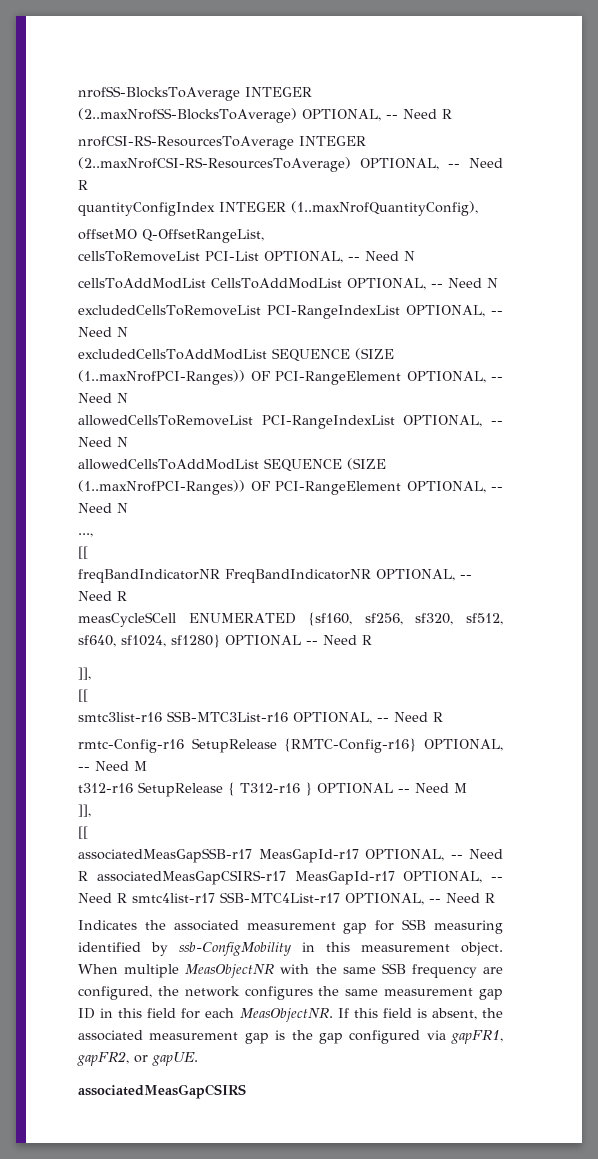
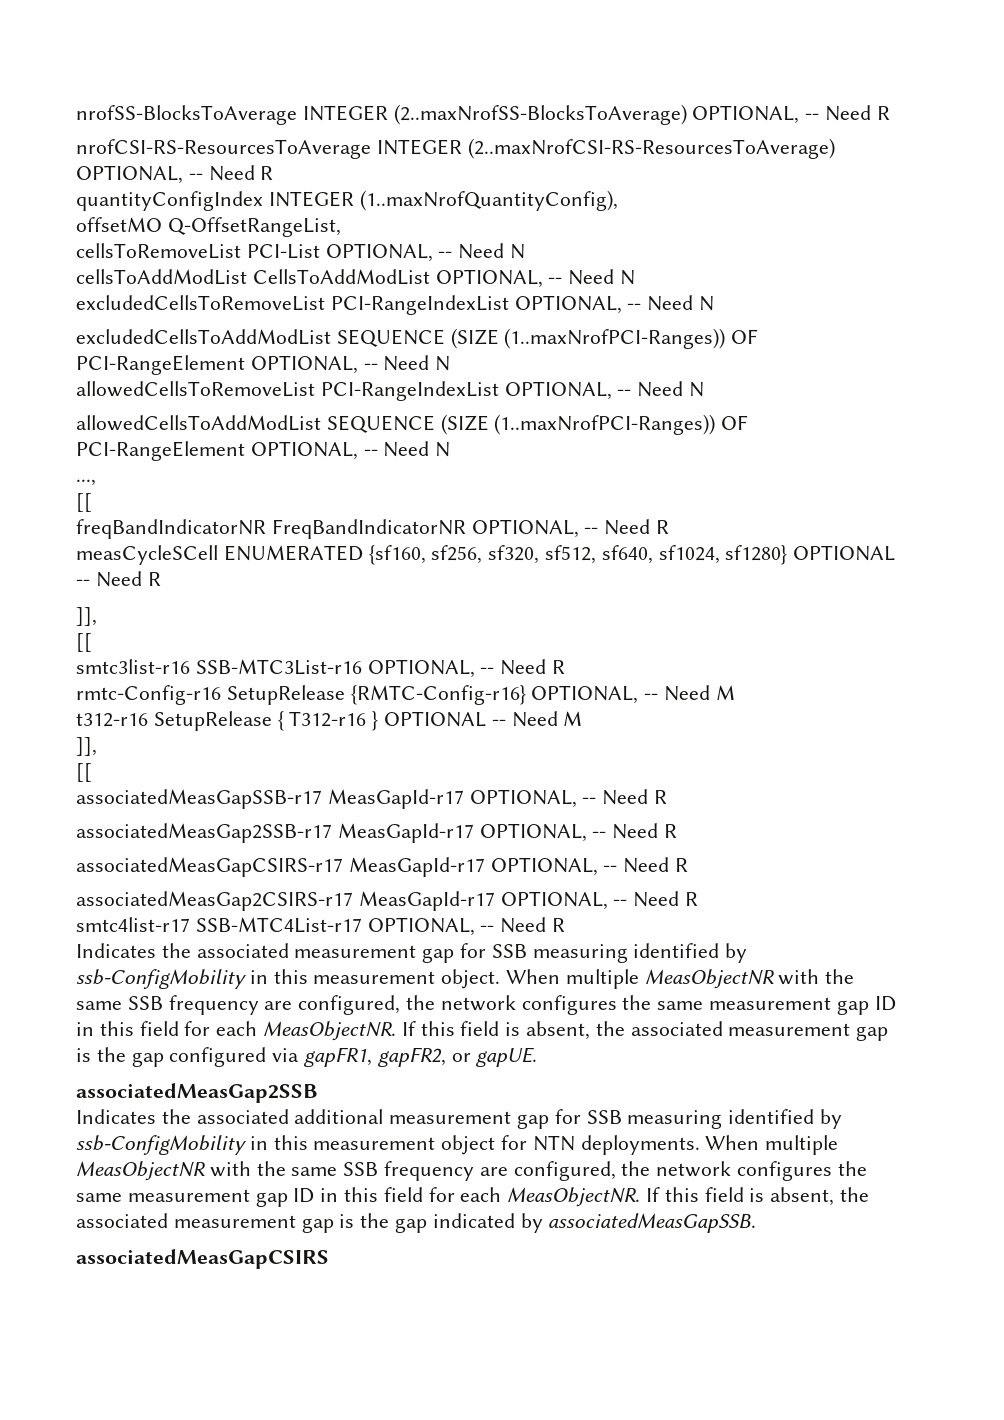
- associatedMeasGapSSB-r17 MeasGapId-r17 OPTIONAL, -- Need R associatedMeasGapCSIRS-r17 MeasGapId-r17 OPTIONAL, -- Need R smtc4list-r17 SSB-MTC4List-r17 OPTIONAL, -- Need R
+ associatedMeasGapSSB-r17 MeasGapId-r17 OPTIONAL, -- Need R
+ associatedMeasGap2SSB-r17 MeasGapId-r17 OPTIONAL, -- Need R
+ associatedMeasGapCSIRS-r17 MeasGapId-r17 OPTIONAL, -- Need R
+ associatedMeasGap2CSIRS-r17 MeasGapId-r17 OPTIONAL, -- Need R
+ smtc4list-r17 SSB-MTC4List-r17 OPTIONAL, -- Need R
+ associatedMeasGap2SSB
+ Indicates the associated additional measurement gap for SSB measuring identified by ssb-ConfigMobility in this measurement object for NTN deployments. When multiple MeasObjectNR with the same SSB frequency are configured, the network configures the same measurement gap ID in this field for each MeasObjectNR. If this field is absent, the associated measurement gap is the gap indicated by associatedMeasGapSSB.

